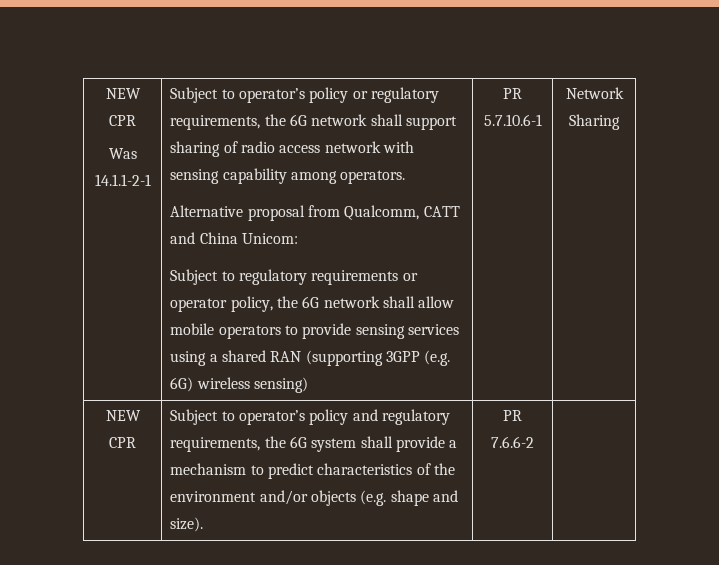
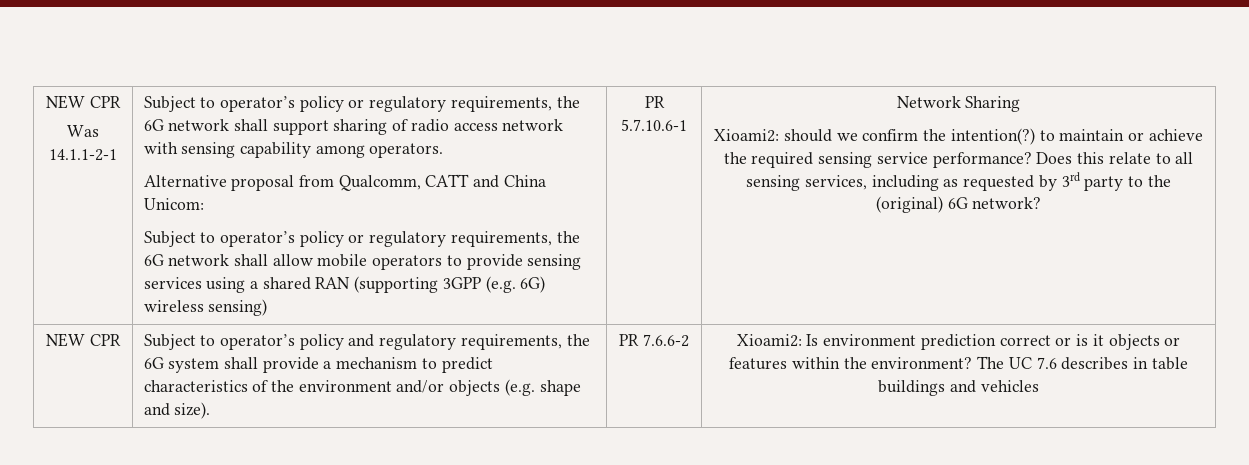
- Subject to regulatory requirements or operator policy, the 6G network shall allow mobile operators to provide sensing services using a shared RAN (supporting 3GPP (e.g. 6G) wireless sensing)
+ Subject to operator’s policy or regulatory requirements, the 6G network shall allow mobile operators to provide sensing services using a shared RAN (supporting 3GPP (e.g. 6G) wireless sensing)
+ Xioami2: should we confirm the intention(?) to maintain or achieve the required sensing service performance? Does this relate to all sensing services, including as requested by 3rd party to the (original) 6G network?
+ Xioami2: Is environment prediction correct or is it objects or features within the environment? The UC 7.6 describes in table buildings and vehicles

